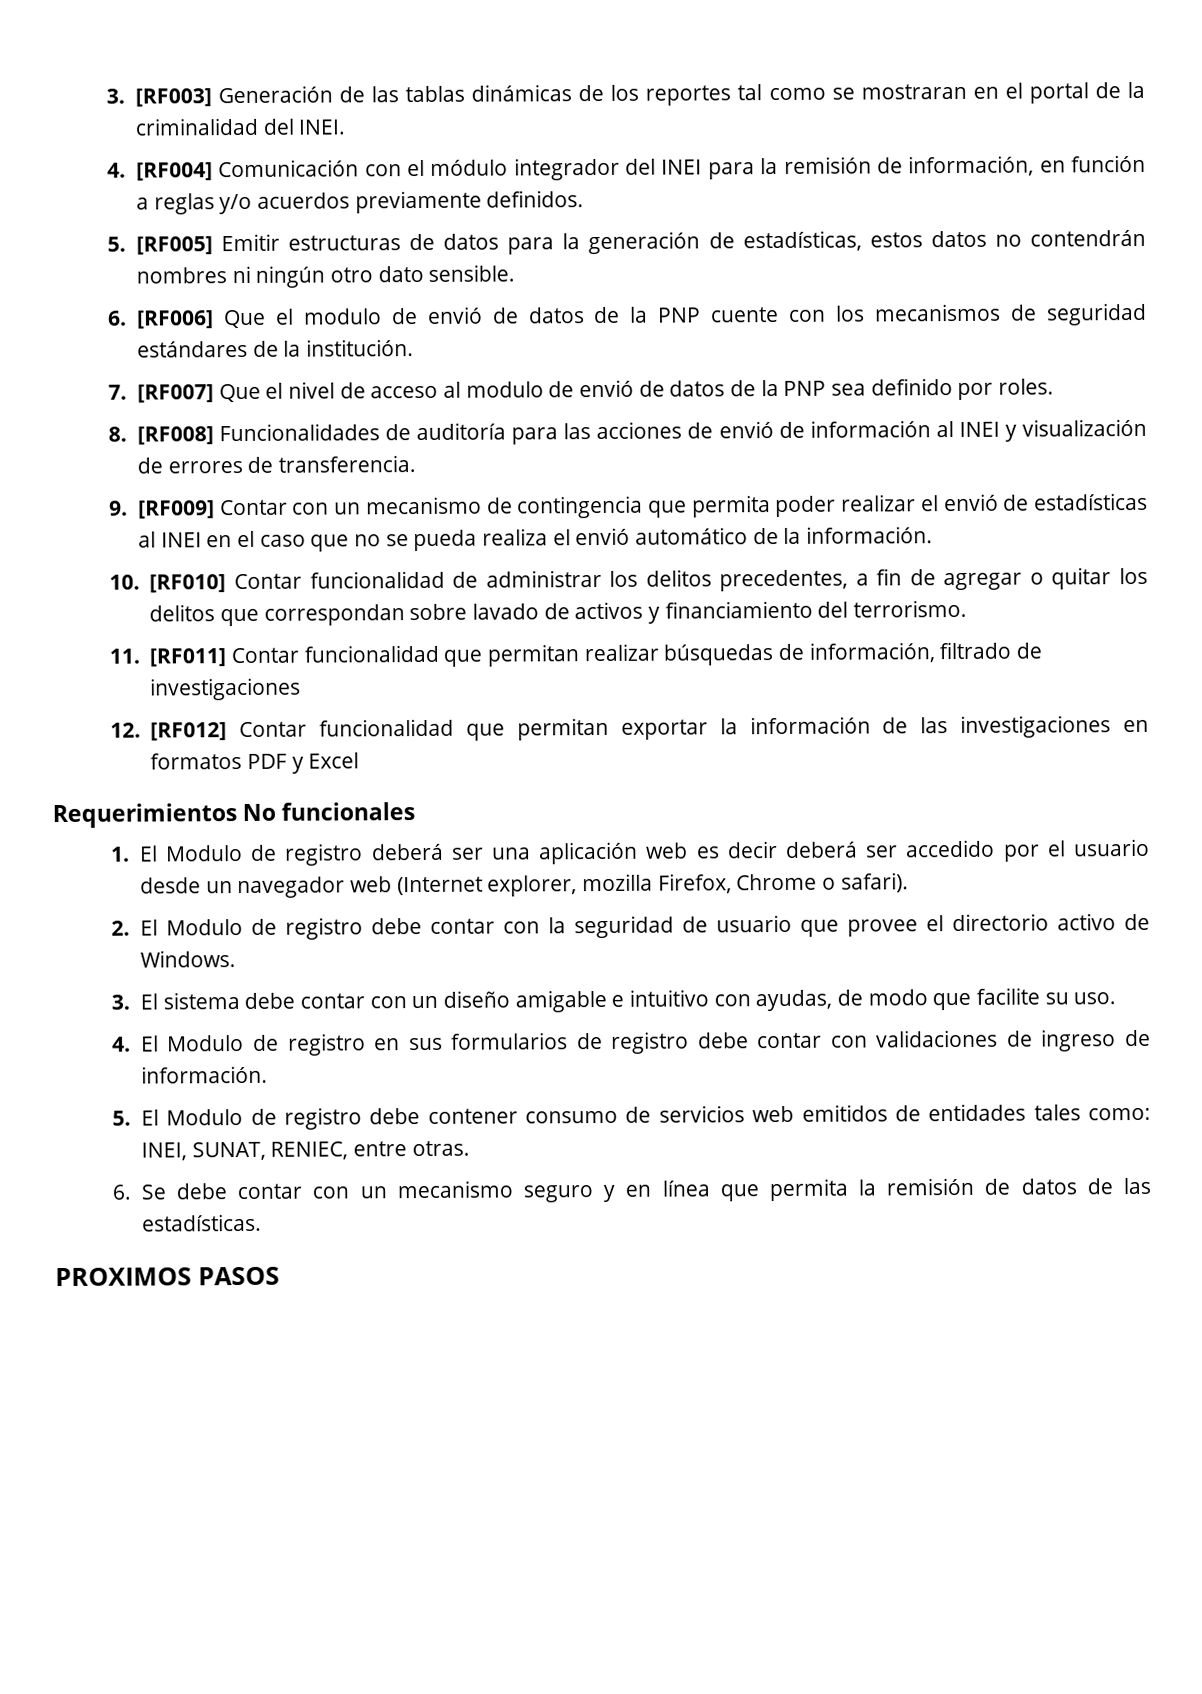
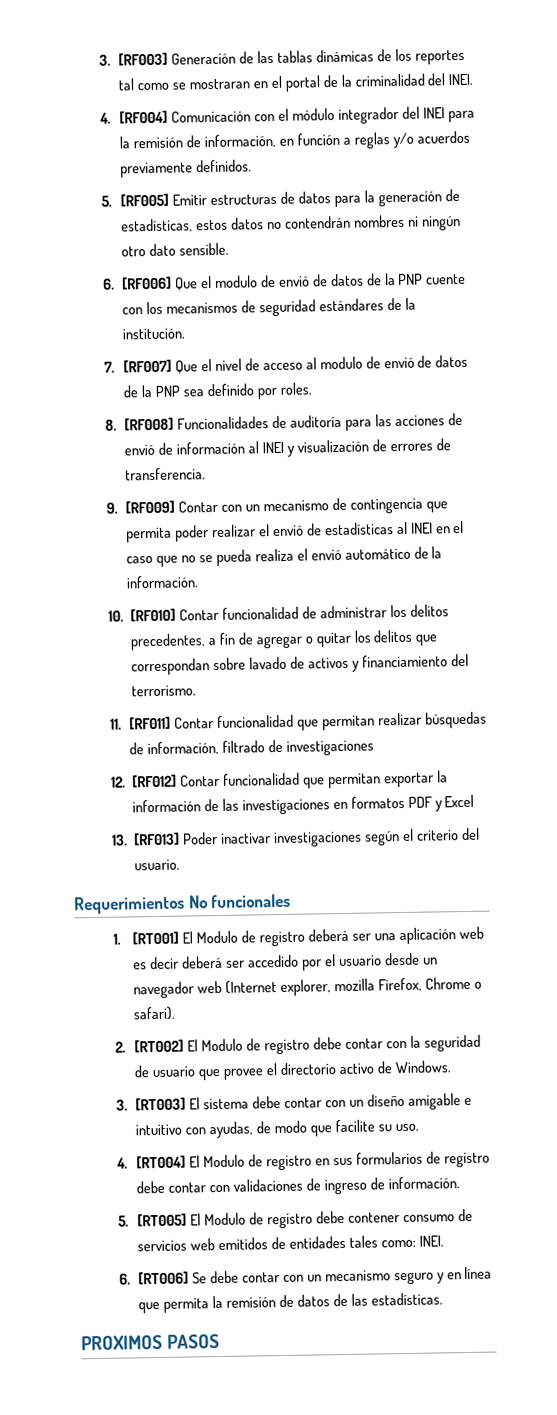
+ 13. [RF013] Poder inactivar investigaciones según el criterio del usuario.
- 1. El Modulo de registro deberá ser una aplicación web es decir deberá ser accedido por el usuario desde un navegador web (Internet explorer, mozilla Firefox, Chrome o safari).
+ 1. [RT001] El Modulo de registro deberá ser una aplicación web es decir deberá ser accedido por el usuario desde un navegador web (Internet explorer, mozilla Firefox, Chrome o safari).
- 2. El Modulo de registro debe contar con la seguridad de usuario que provee el directorio activo de Windows.
+ 2. [RT002] El Modulo de registro debe contar con la seguridad de usuario que provee el directorio activo de Windows.
- 3. El sistema debe contar con un diseño amigable e intuitivo con ayudas, de modo que facilite su uso.
+ 3. [RT003] El sistema debe contar con un diseño amigable e intuitivo con ayudas, de modo que facilite su uso.
- 4. El Modulo de registro en sus formularios de registro debe contar con validaciones de ingreso de información.
+ 4. [RT004] El Modulo de registro en sus formularios de registro debe contar con validaciones de ingreso de información.
- 5. El Modulo de registro debe contener consumo de servicios web emitidos de entidades tales como: INEI, SUNAT, RENIEC, entre otras.
- 6. Se debe contar con un mecanismo seguro y en línea que permita la remisión de datos de las estadísticas.
+ 5. [RT005] El Modulo de registro debe contener consumo de servicios web emitidos de entidades tales como: INEI.
+ 6. [RT006] Se debe contar con un mecanismo seguro y en línea que permita la remisión de datos de las estadísticas.

